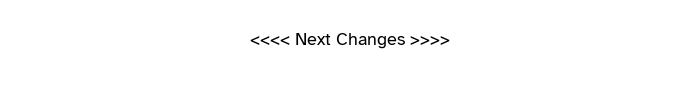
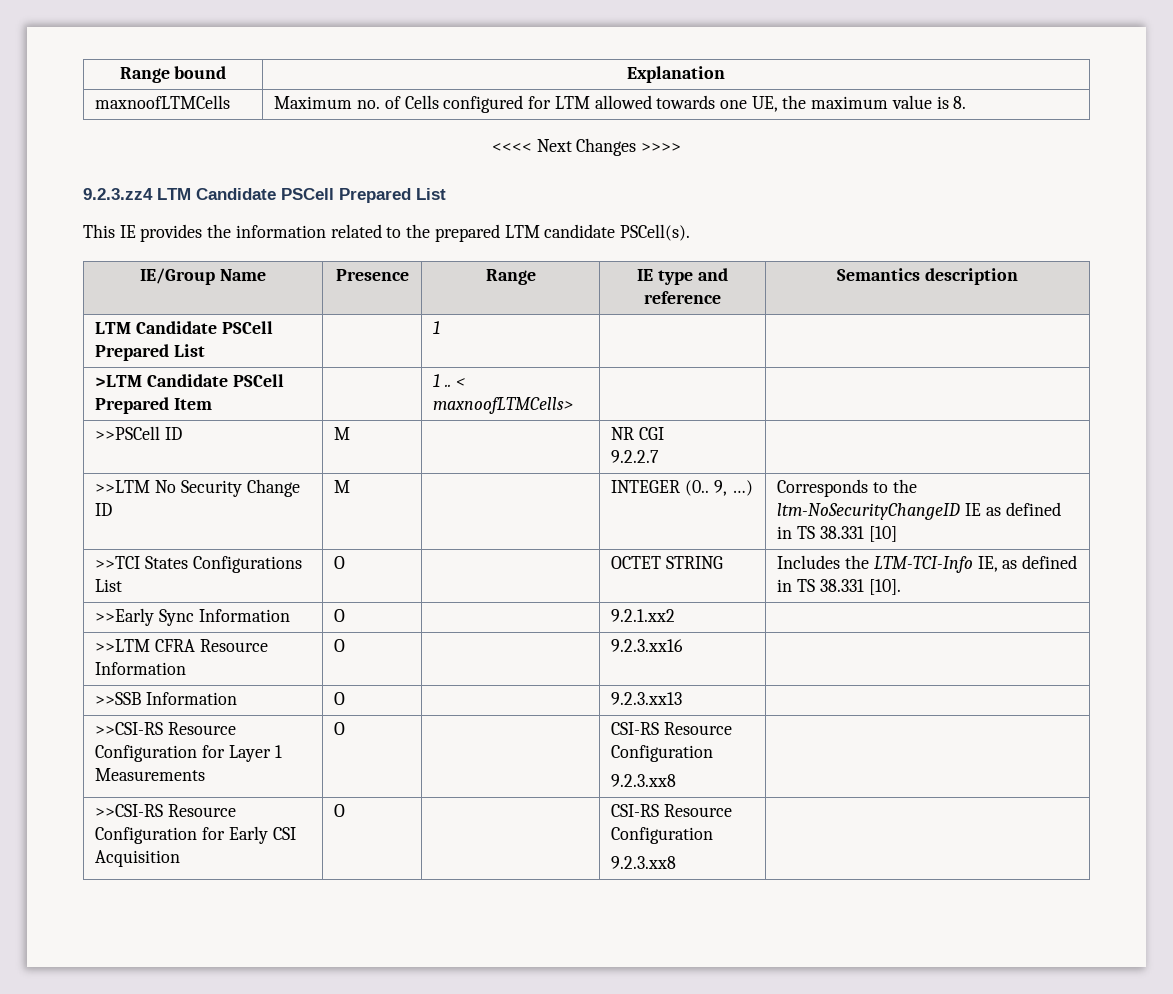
+ Range bound | Explanation
+ maxnoofLTMCells | Maximum no. of Cells configured for LTM allowed towards one UE, the maximum value is 8.
  <<<< Next Changes >>>>
+ 9.2.3.zz4 LTM Candidate PSCell Prepared List
+ This IE provides the information related to the prepared LTM candidate PSCell(s).
+ IE/Group Name | Presence | Range | IE type and reference | Semantics description
+ LTM Candidate PSCell Prepared List | | 1 | |
+ >LTM Candidate PSCell Prepared Item | | 1 .. < maxnoofLTMCells> | |
+ >>PSCell ID | M | | NR CGI
+ 9.2.2.7 |
+ >>LTM No Security Change ID | M | | INTEGER (0.. 9, …) | Corresponds to the ltm-NoSecurityChangeID IE as defined in TS 38.331 [10]
+ >>TCI States Configurations List | O | | OCTET STRING | Includes the LTM-TCI-Info IE, as defined in TS 38.331 [10].
+ >>Early Sync Information | O | | 9.2.1.xx2 |
+ >>LTM CFRA Resource Information | O | | 9.2.3.xx16 |
+ >>SSB Information | O | | 9.2.3.xx13 |
+ >>CSI-RS Resource Configuration for Layer 1 Measurements | O | | CSI-RS Resource Configuration
+ 9.2.3.xx8 |
+ >>CSI-RS Resource Configuration for Early CSI Acquisition | O | | CSI-RS Resource Configuration
+ 9.2.3.xx8 |

